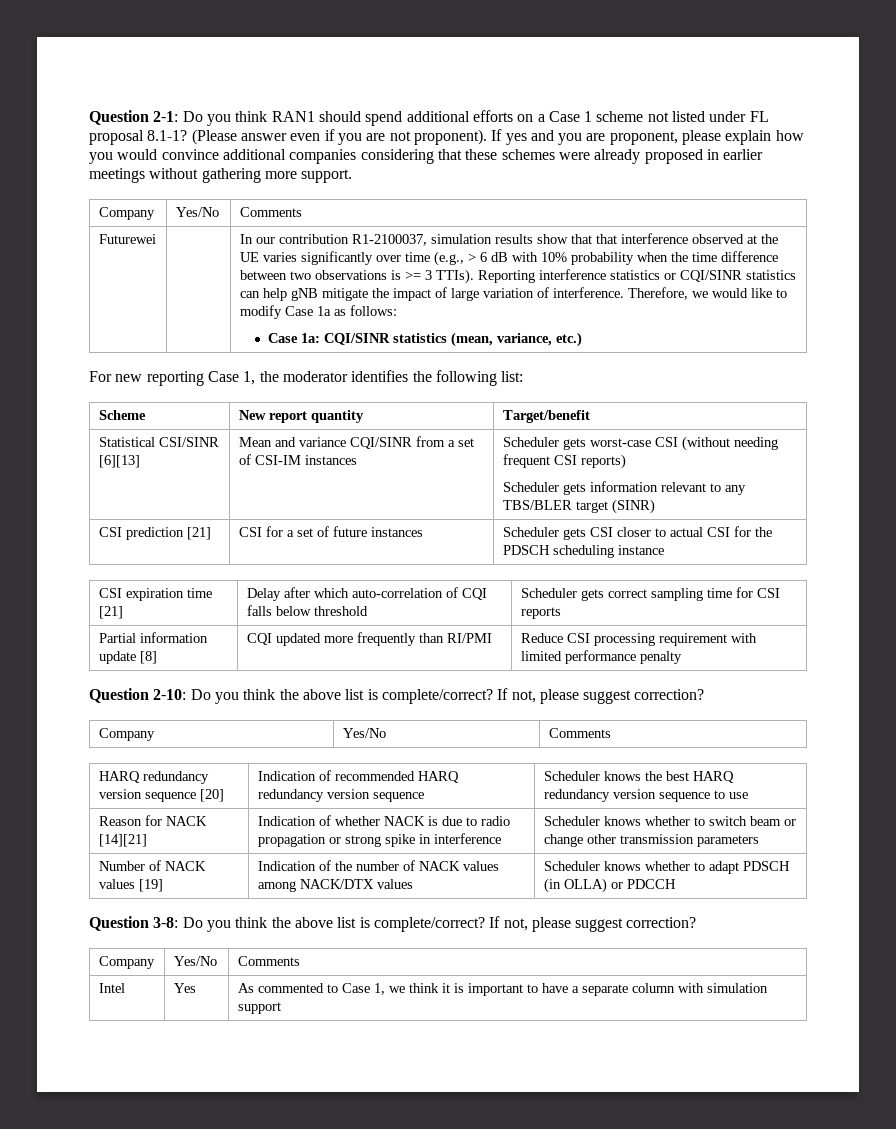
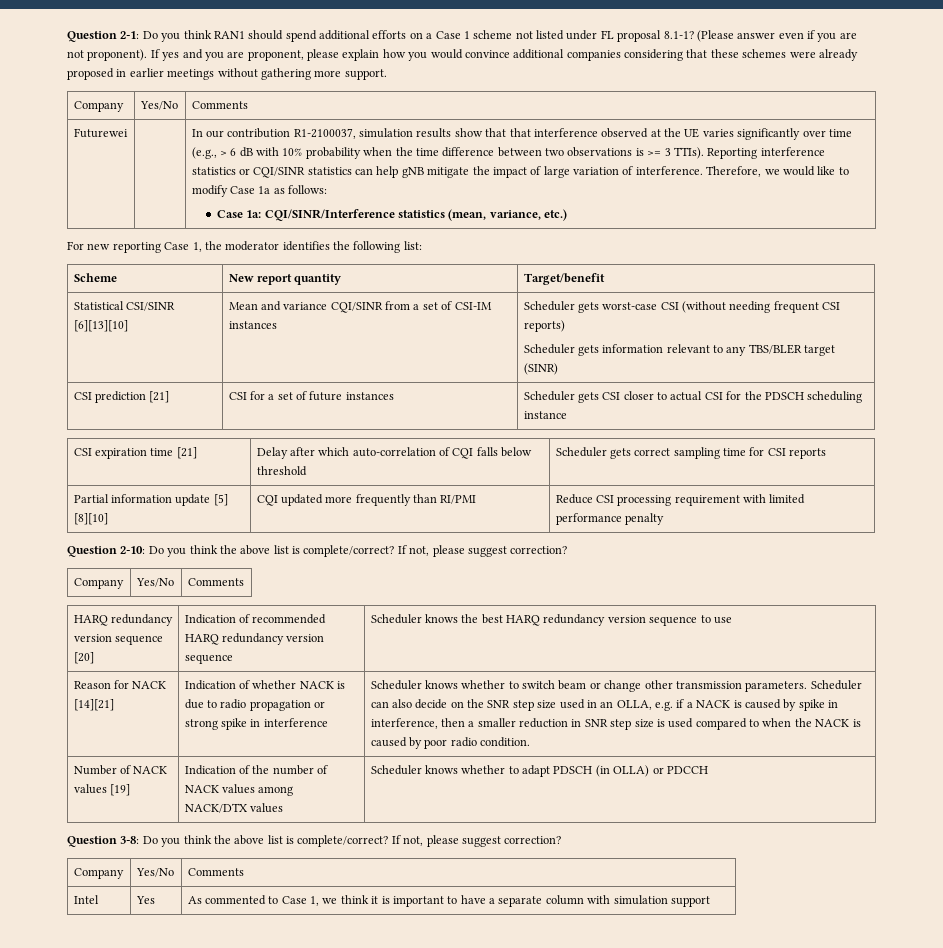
- Case 1a: CQI/SINR statistics (mean, variance, etc.)
+ Case 1a: CQI/SINR/Interference statistics (mean, variance, etc.)
- Statistical CSI/SINR [6][13] | Mean and variance CQI/SINR from a set of CSI-IM instances | Scheduler gets worst-case CSI (without needing frequent CSI reports)
+ Statistical CSI/SINR [6][13][10] | Mean and variance CQI/SINR from a set of CSI-IM instances | Scheduler gets worst-case CSI (without needing frequent CSI reports)
- Partial information update [8] | CQI updated more frequently than RI/PMI | Reduce CSI processing requirement with limited performance penalty
+ Partial information update [5] [8][10] | CQI updated more frequently than RI/PMI | Reduce CSI processing requirement with limited performance penalty
- Scheduler knows whether to switch beam or change other transmission parameters
+ Scheduler knows whether to switch beam or change other transmission parameters. Scheduler can also decide on the SNR step size used in an OLLA, e.g. if a NACK is caused by spike in interference, then a smaller reduction in SNR step size is used compared to when the NACK is caused by poor radio condition.

